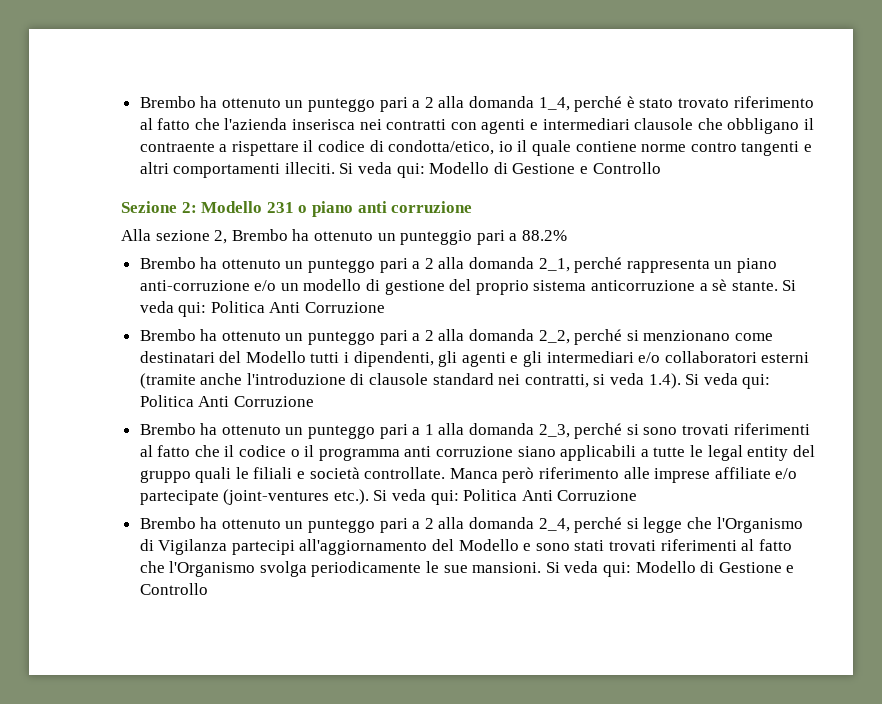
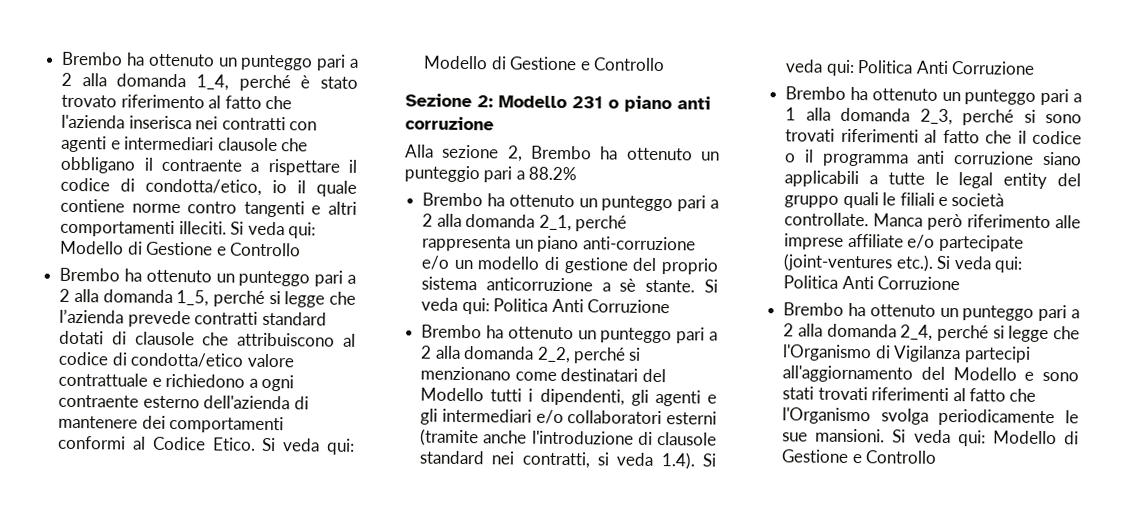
+ Brembo ha ottenuto un punteggo pari a 2 alla domanda 1_5, perché si legge che l’azienda prevede contratti standard dotati di clausole che attribuiscono al codice di condotta/etico valore contrattuale e richiedono a ogni contraente esterno dell'azienda di mantenere dei comportamenti conformi al Codice Etico. Si veda qui: Modello di Gestione e Controllo

